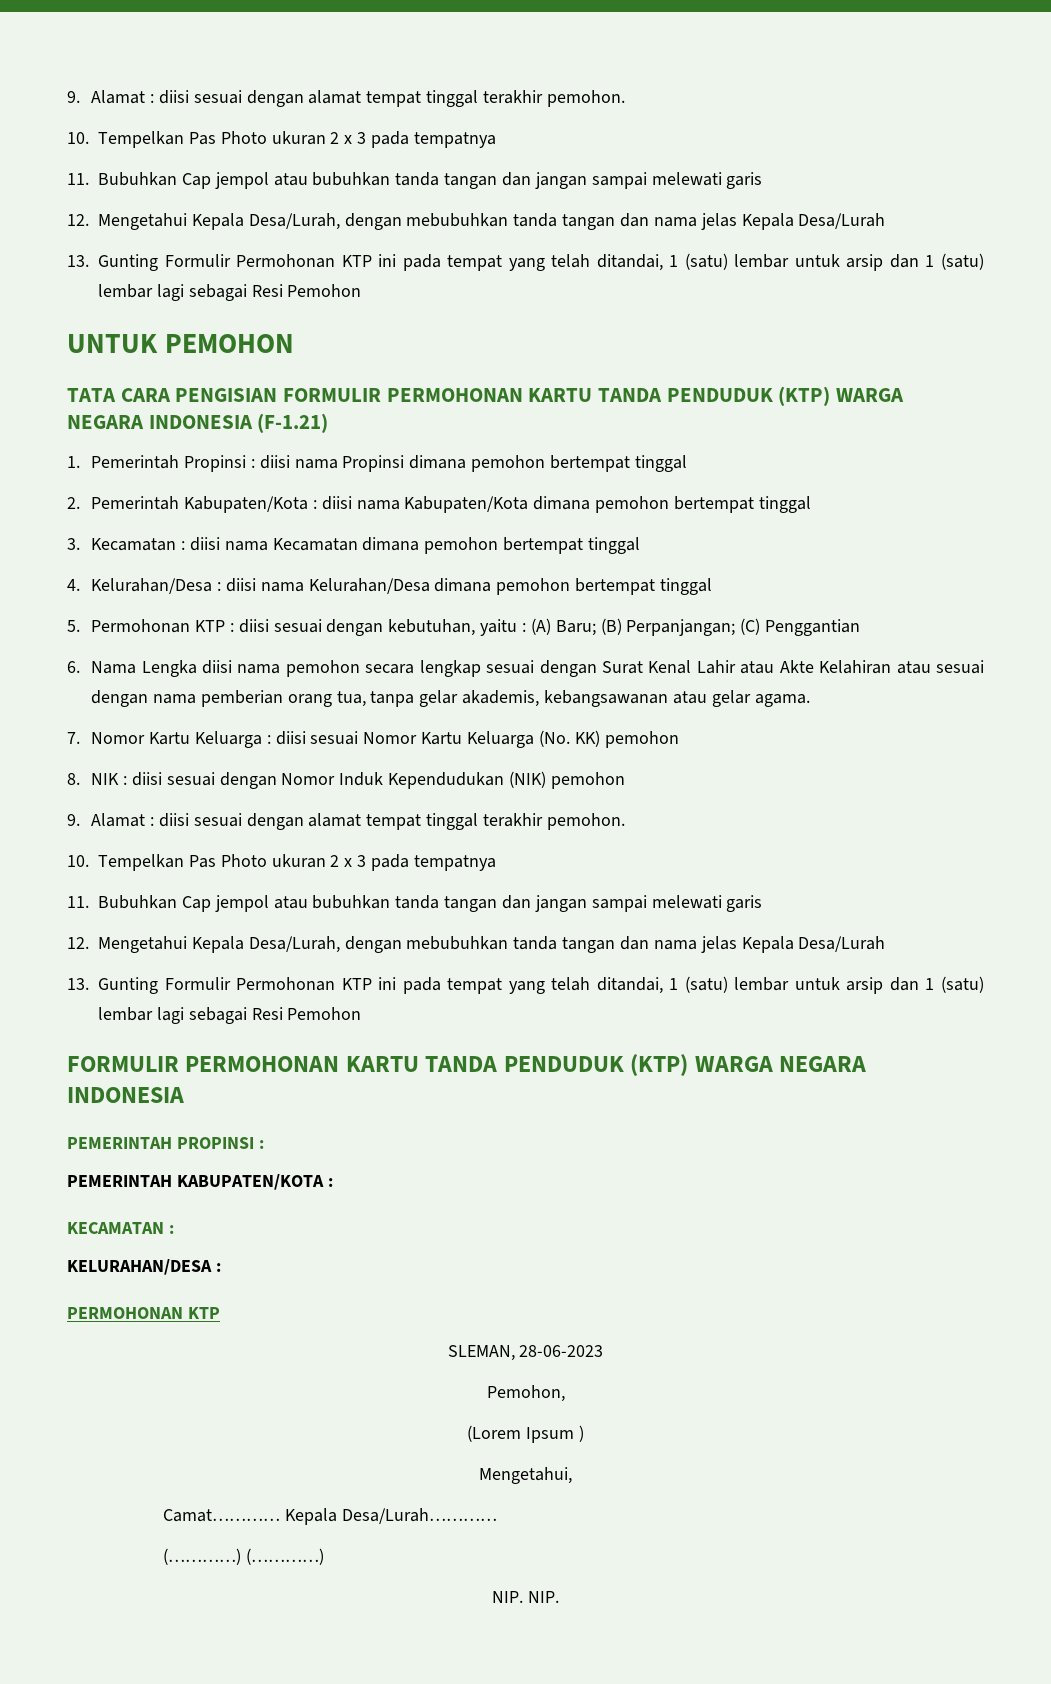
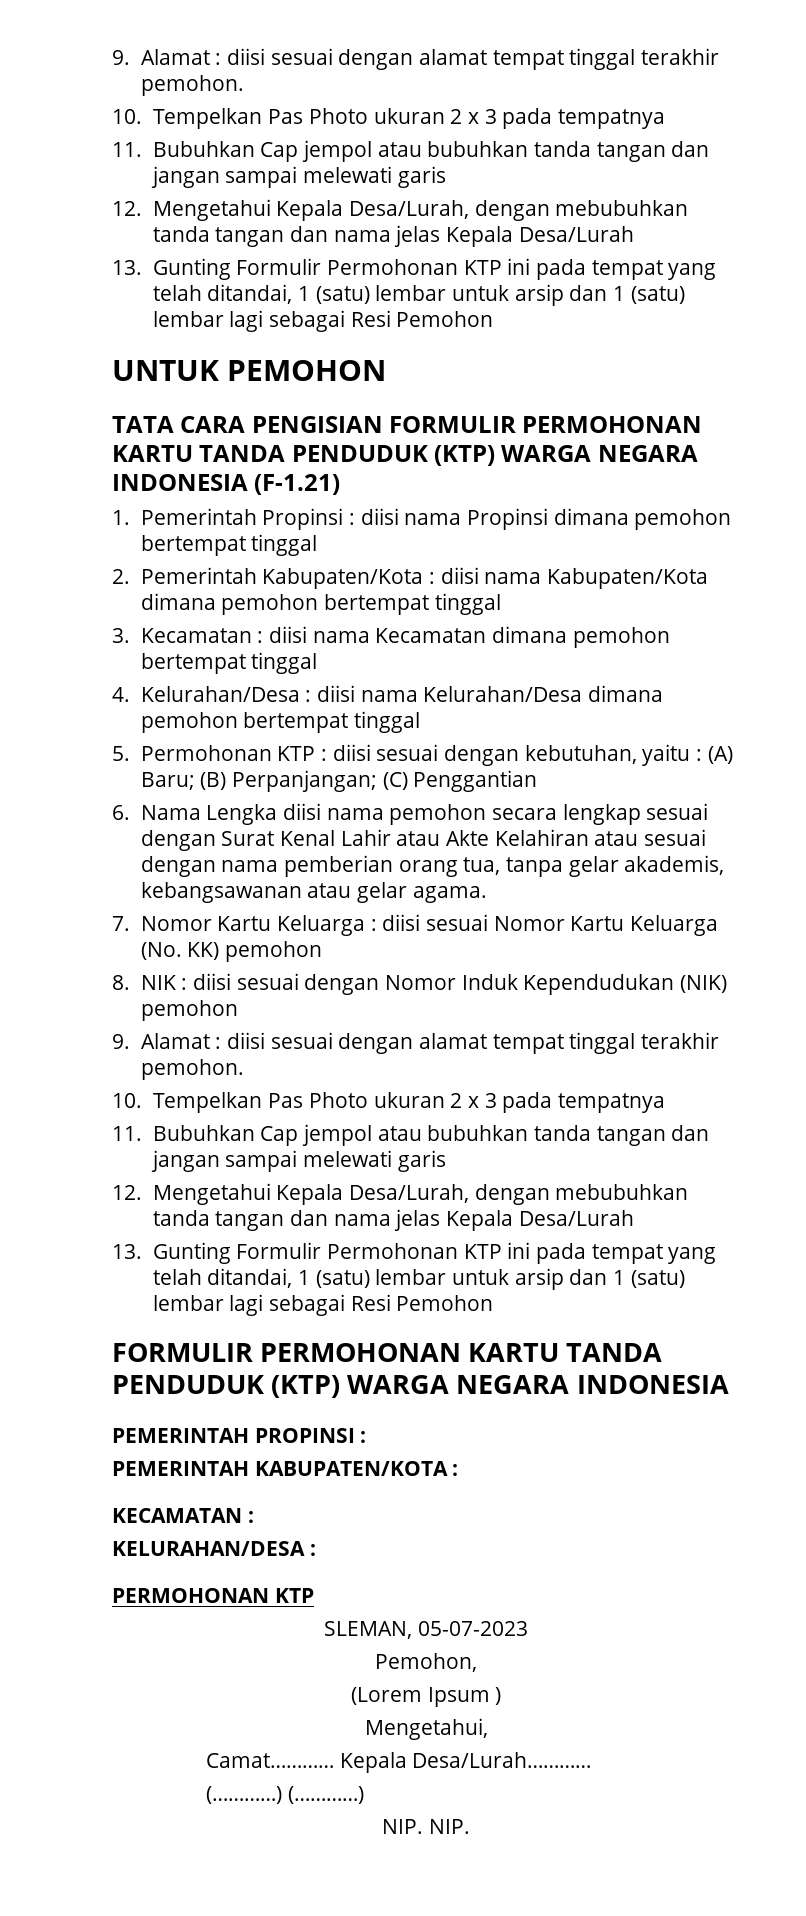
- SLEMAN, 28-06-2023
+ SLEMAN, 05-07-2023

